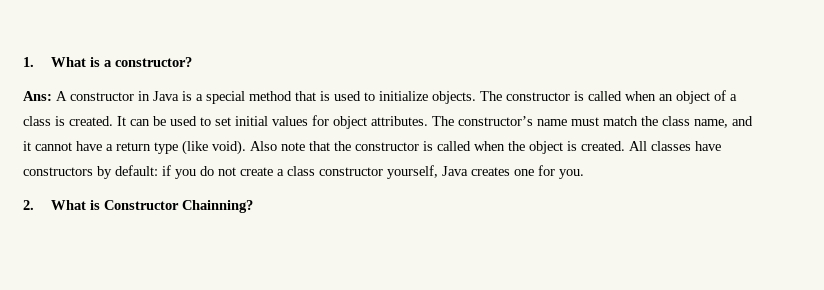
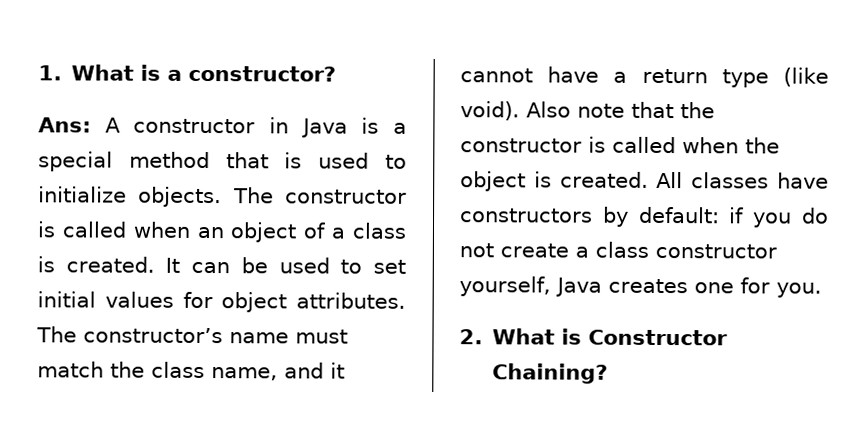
- 2. What is Constructor Chainning?
+ 2. What is Constructor Chaining?

